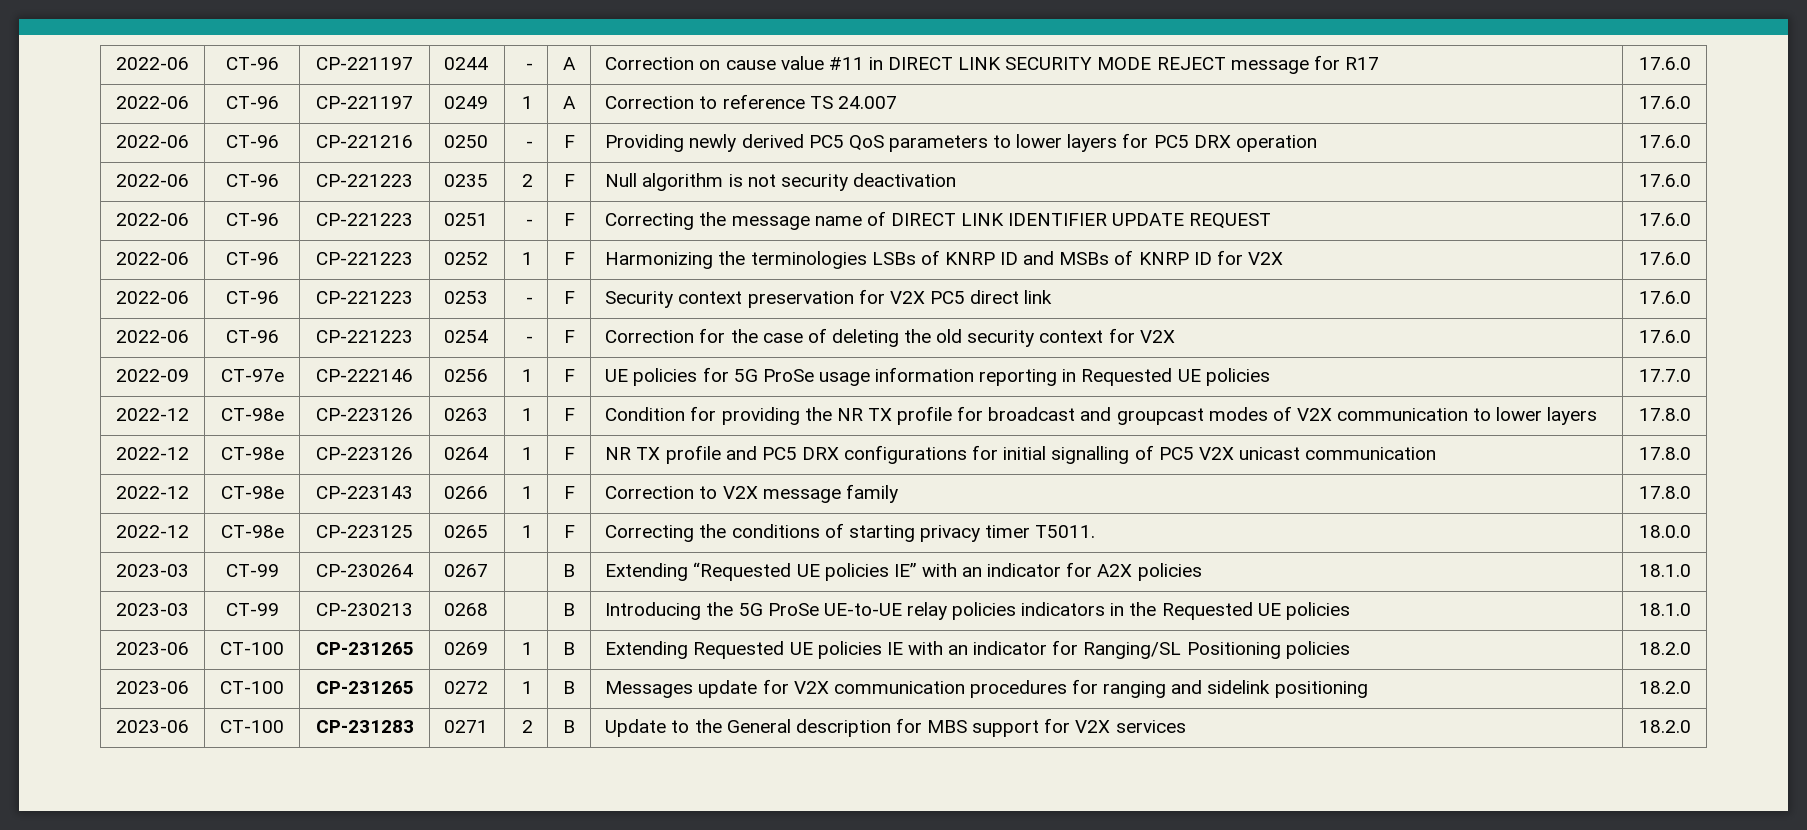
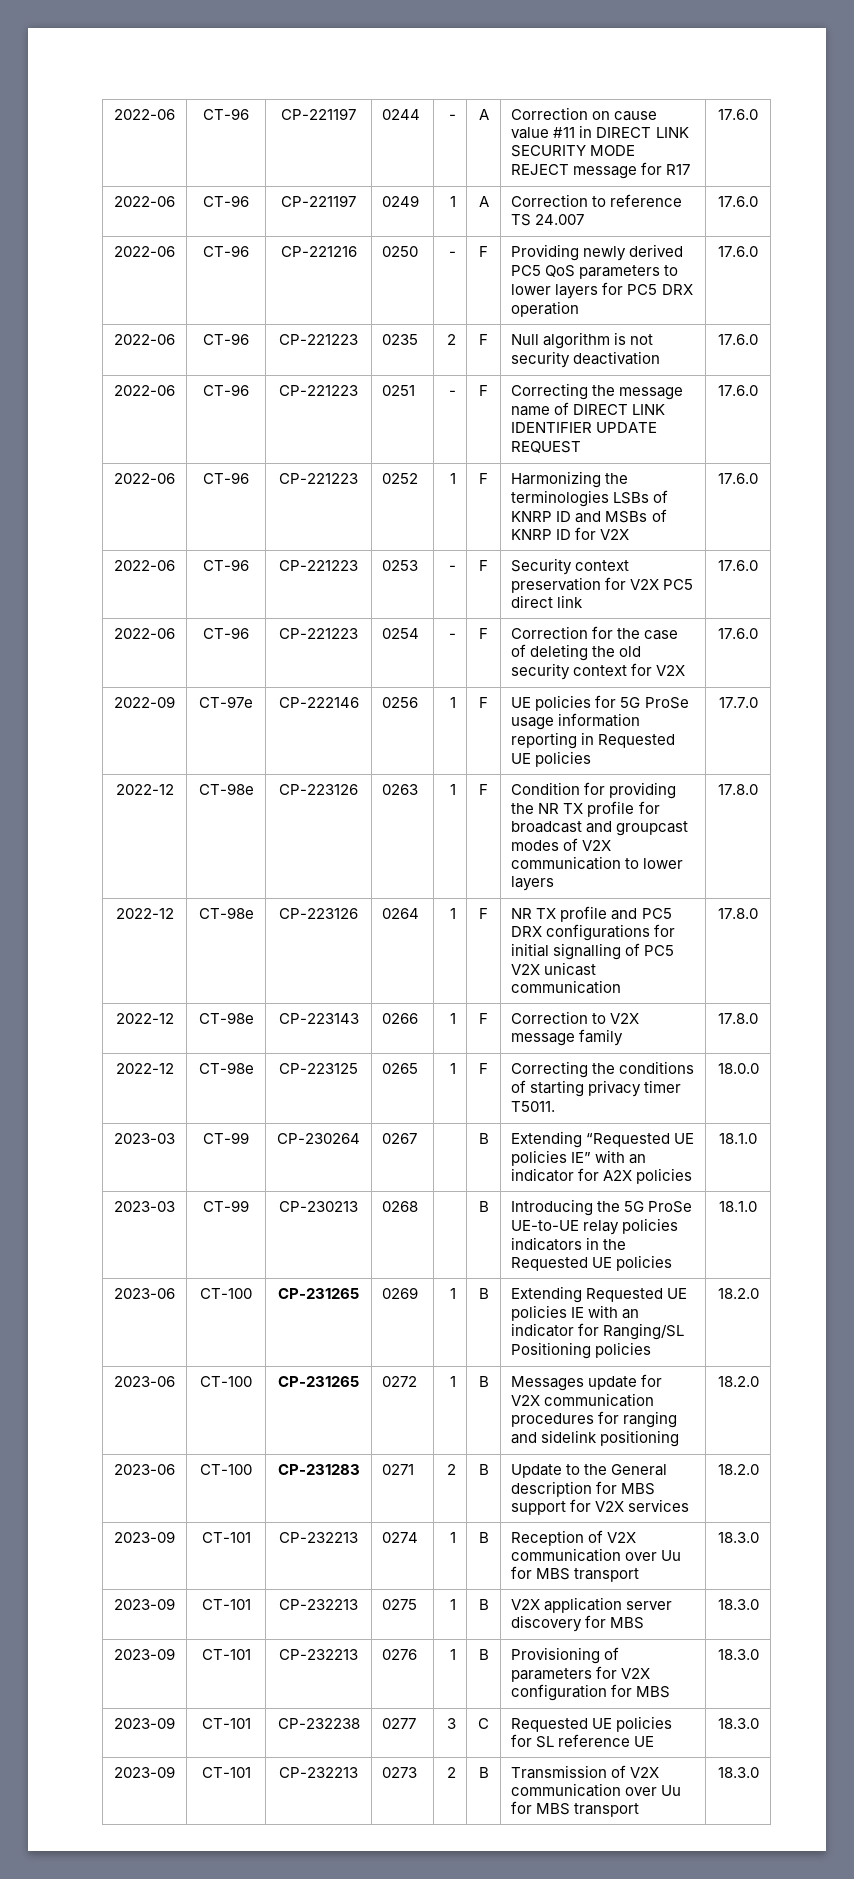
+ 2023-09 | CT-101 | CP-232213 | 0274 | 1 | B | Reception of V2X communication over Uu for MBS transport | 18.3.0
+ 2023-09 | CT-101 | CP-232213 | 0275 | 1 | B | V2X application server discovery for MBS | 18.3.0
+ 2023-09 | CT-101 | CP-232213 | 0276 | 1 | B | Provisioning of parameters for V2X configuration for MBS | 18.3.0
+ 2023-09 | CT-101 | CP-232238 | 0277 | 3 | C | Requested UE policies for SL reference UE | 18.3.0
+ 2023-09 | CT-101 | CP-232213 | 0273 | 2 | B | Transmission of V2X communication over Uu for MBS transport | 18.3.0

